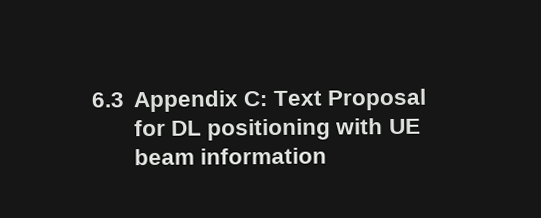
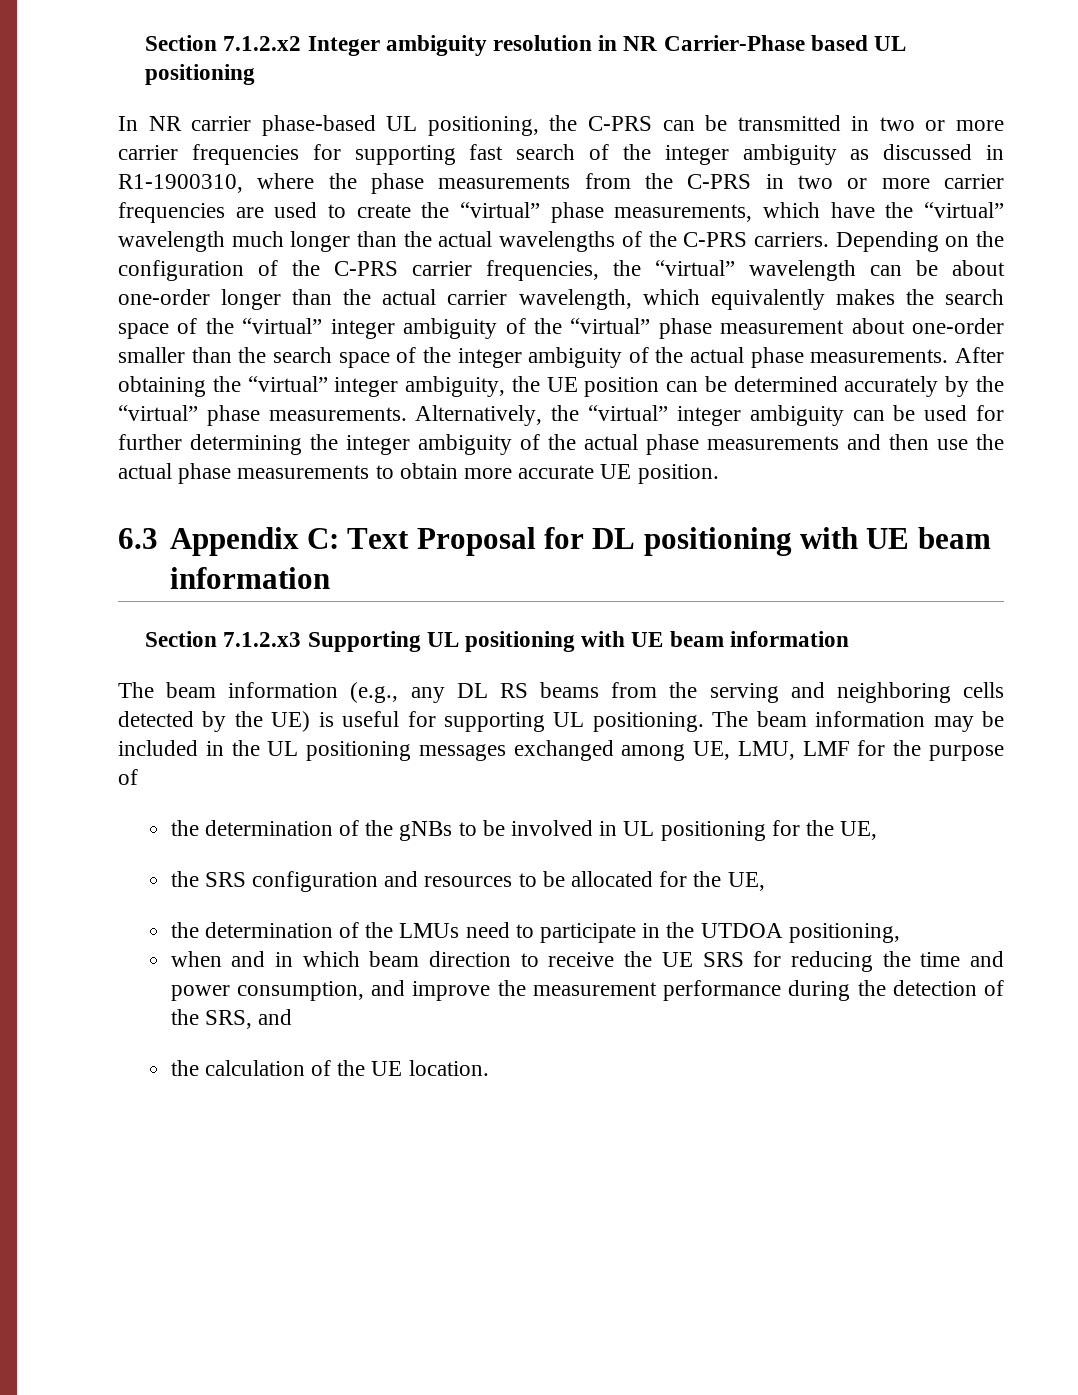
+ Section 7.1.2.x2 Integer ambiguity resolution in NR Carrier-Phase based UL positioning
+ In NR carrier phase-based UL positioning, the C-PRS can be transmitted in two or more carrier frequencies for supporting fast search of the integer ambiguity as discussed in R1-1900310, where the phase measurements from the C-PRS in two or more carrier frequencies are used to create the “virtual” phase measurements, which have the “virtual” wavelength much longer than the actual wavelengths of the C-PRS carriers. Depending on the configuration of the C-PRS carrier frequencies, the “virtual” wavelength can be about one-order longer than the actual carrier wavelength, which equivalently makes the search space of the “virtual” integer ambiguity of the “virtual” phase measurement about one-order smaller than the search space of the integer ambiguity of the actual phase measurements. After obtaining the “virtual” integer ambiguity, the UE position can be determined accurately by the “virtual” phase measurements. Alternatively, the “virtual” integer ambiguity can be used for further determining the integer ambiguity of the actual phase measurements and then use the actual phase measurements to obtain more accurate UE position.
+ Section 7.1.2.x3 Supporting UL positioning with UE beam information
+ The beam information (e.g., any DL RS beams from the serving and neighboring cells detected by the UE) is useful for supporting UL positioning. The beam information may be included in the UL positioning messages exchanged among UE, LMU, LMF for the purpose of
+ the determination of the gNBs to be involved in UL positioning for the UE,
+ the SRS configuration and resources to be allocated for the UE,
+ the determination of the LMUs need to participate in the UTDOA positioning,
+ when and in which beam direction to receive the UE SRS for reducing the time and power consumption, and improve the measurement performance during the detection of the SRS, and
+ the calculation of the UE location.

